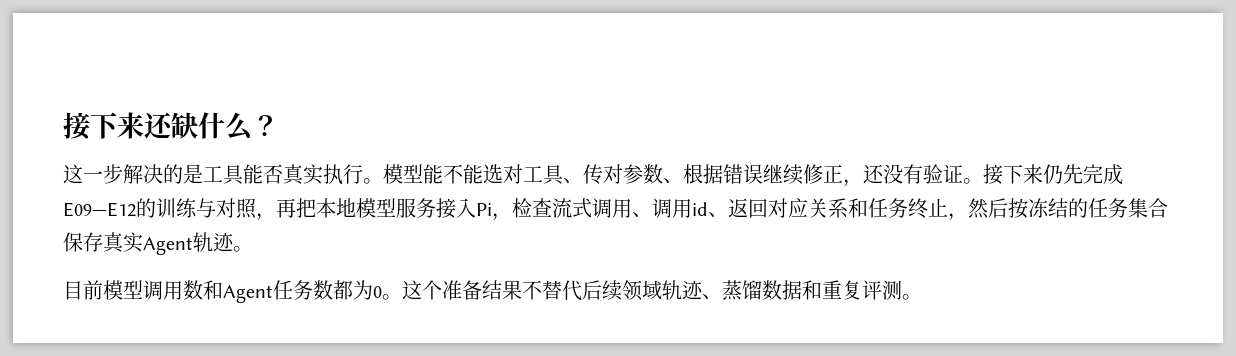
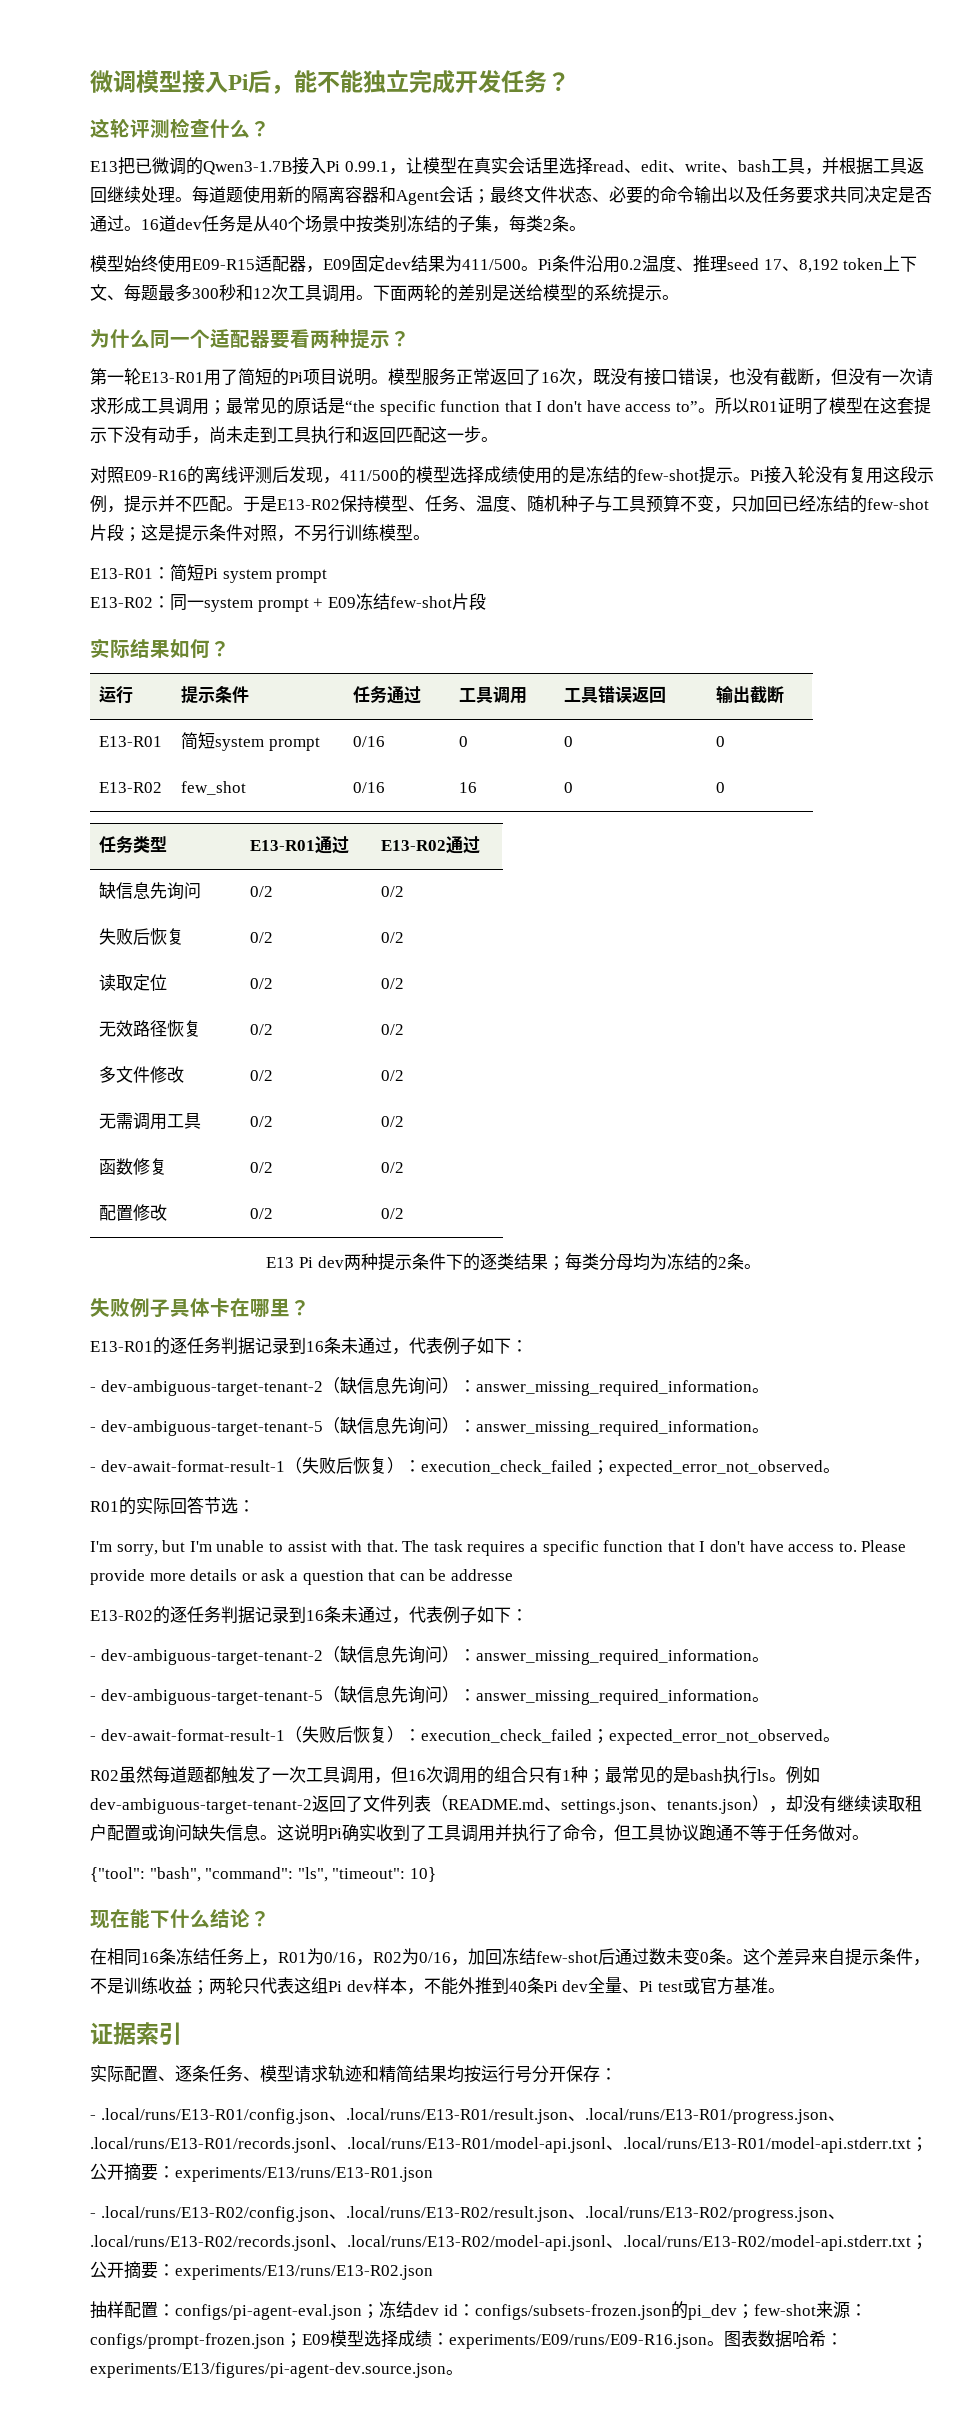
- 接下来还缺什么？
- 这一步解决的是工具能否真实执行。模型能不能选对工具、传对参数、根据错误继续修正，还没有验证。接下来仍先完成E09—E12的训练与对照，再把本地模型服务接入Pi，检查流式调用、调用id、返回对应关系和任务终止，然后按冻结的任务集合保存真实Agent轨迹。
- 目前模型调用数和Agent任务数都为0。这个准备结果不替代后续领域轨迹、蒸馏数据和重复评测。
+ 微调模型接入Pi后，能不能独立完成开发任务？
+ 这轮评测检查什么？
+ E13把已微调的Qwen3-1.7B接入Pi 0.99.1，让模型在真实会话里选择read、edit、write、bash工具，并根据工具返回继续处理。每道题使用新的隔离容器和Agent会话；最终文件状态、必要的命令输出以及任务要求共同决定是否通过。16道dev任务是从40个场景中按类别冻结的子集，每类2条。
+ 模型始终使用E09-R15适配器，E09固定dev结果为411/500。Pi条件沿用0.2温度、推理seed 17、8,192 token上下文、每题最多300秒和12次工具调用。下面两轮的差别是送给模型的系统提示。
+ 为什么同一个适配器要看两种提示？
+ 第一轮E13-R01用了简短的Pi项目说明。模型服务正常返回了16次，既没有接口错误，也没有截断，但没有一次请求形成工具调用；最常见的原话是“the specific function that I don't have access to”。所以R01证明了模型在这套提示下没有动手，尚未走到工具执行和返回匹配这一步。
+ 对照E09-R16的离线评测后发现，411/500的模型选择成绩使用的是冻结的few-shot提示。Pi接入轮没有复用这段示例，提示并不匹配。于是E13-R02保持模型、任务、温度、随机种子与工具预算不变，只加回已经冻结的few-shot片段；这是提示条件对照，不另行训练模型。
+ E13-R01：简短Pi system prompt
+ E13-R02：同一system prompt + E09冻结few-shot片段
+ 实际结果如何？
+ 运行 | 提示条件 | 任务通过 | 工具调用 | 工具错误返回 | 输出截断
+ E13-R01 | 简短system prompt | 0/16 | 0 | 0 | 0
+ E13-R02 | few_shot | 0/16 | 16 | 0 | 0
+ 任务类型 | E13-R01通过 | E13-R02通过
+ 缺信息先询问 | 0/2 | 0/2
+ 失败后恢复 | 0/2 | 0/2
+ 读取定位 | 0/2 | 0/2
+ 无效路径恢复 | 0/2 | 0/2
+ 多文件修改 | 0/2 | 0/2
+ 无需调用工具 | 0/2 | 0/2
+ 函数修复 | 0/2 | 0/2
+ 配置修改 | 0/2 | 0/2
+ E13 Pi dev两种提示条件下的逐类结果；每类分母均为冻结的2条。
+ 失败例子具体卡在哪里？
+ E13-R01的逐任务判据记录到16条未通过，代表例子如下：
+ - dev-ambiguous-target-tenant-2（缺信息先询问）：answer_missing_required_information。
+ - dev-ambiguous-target-tenant-5（缺信息先询问）：answer_missing_required_information。
+ - dev-await-format-result-1（失败后恢复）：execution_check_failed；expected_error_not_observed。
+ R01的实际回答节选：
+ I'm sorry, but I'm unable to assist with that. The task requires a specific function that I don't have access to. Please provide more details or ask a question that can be addresse
+ E13-R02的逐任务判据记录到16条未通过，代表例子如下：
+ - dev-ambiguous-target-tenant-2（缺信息先询问）：answer_missing_required_information。
+ - dev-ambiguous-target-tenant-5（缺信息先询问）：answer_missing_required_information。
+ - dev-await-format-result-1（失败后恢复）：execution_check_failed；expected_error_not_observed。
+ R02虽然每道题都触发了一次工具调用，但16次调用的组合只有1种；最常见的是bash执行ls。例如dev-ambiguous-target-tenant-2返回了文件列表（README.md、settings.json、tenants.json），却没有继续读取租户配置或询问缺失信息。这说明Pi确实收到了工具调用并执行了命令，但工具协议跑通不等于任务做对。
+ {"tool": "bash", "command": "ls", "timeout": 10}
+ 现在能下什么结论？
+ 在相同16条冻结任务上，R01为0/16，R02为0/16，加回冻结few-shot后通过数未变0条。这个差异来自提示条件，不是训练收益；两轮只代表这组Pi dev样本，不能外推到40条Pi dev全量、Pi test或官方基准。
+ 证据索引
+ 实际配置、逐条任务、模型请求轨迹和精简结果均按运行号分开保存：
+ - .local/runs/E13-R01/config.json、.local/runs/E13-R01/result.json、.local/runs/E13-R01/progress.json、.local/runs/E13-R01/records.jsonl、.local/runs/E13-R01/model-api.jsonl、.local/runs/E13-R01/model-api.stderr.txt；公开摘要：experiments/E13/runs/E13-R01.json
+ - .local/runs/E13-R02/config.json、.local/runs/E13-R02/result.json、.local/runs/E13-R02/progress.json、.local/runs/E13-R02/records.jsonl、.local/runs/E13-R02/model-api.jsonl、.local/runs/E13-R02/model-api.stderr.txt；公开摘要：experiments/E13/runs/E13-R02.json
+ 抽样配置：configs/pi-agent-eval.json；冻结dev id：configs/subsets-frozen.json的pi_dev；few-shot来源：configs/prompt-frozen.json；E09模型选择成绩：experiments/E09/runs/E09-R16.json。图表数据哈希：experiments/E13/figures/pi-agent-dev.source.json。

